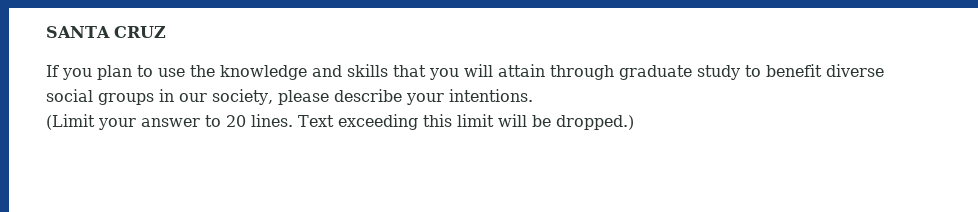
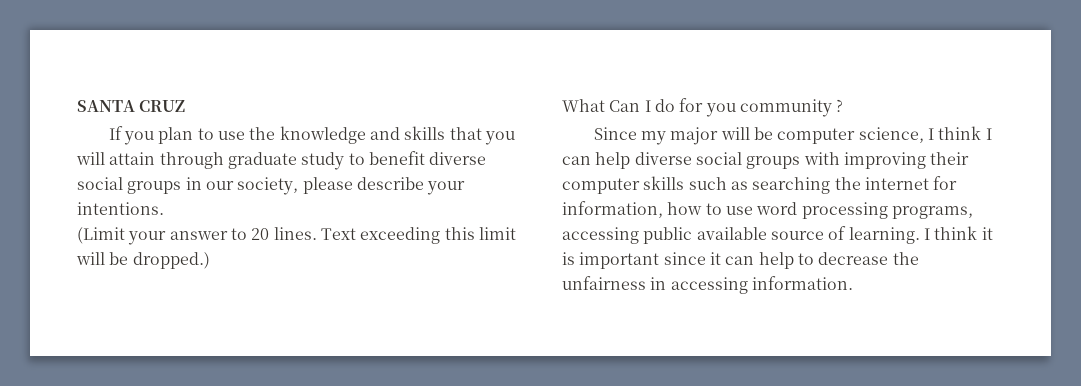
+ What Can I do for you community ?
+ Since my major will be computer science, I think I can help diverse social groups with improving their computer skills such as searching the internet for information, how to use word processing programs, accessing public available source of learning. I think it is important since it can help to decrease the unfairness in accessing information.

